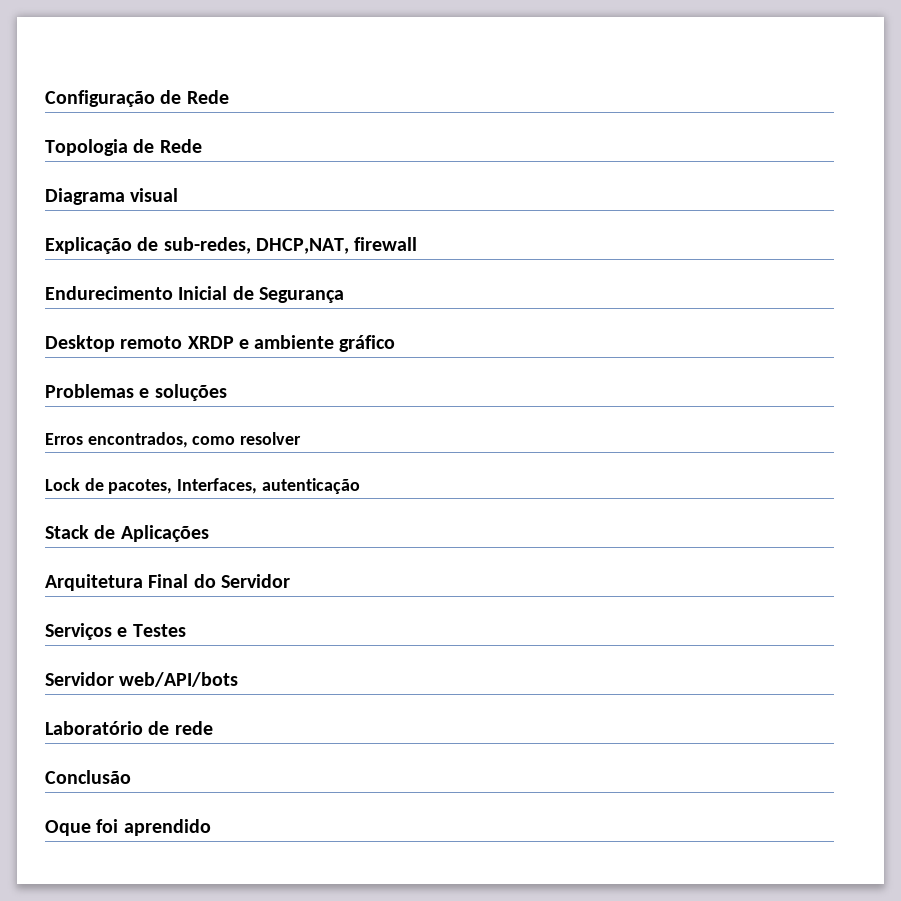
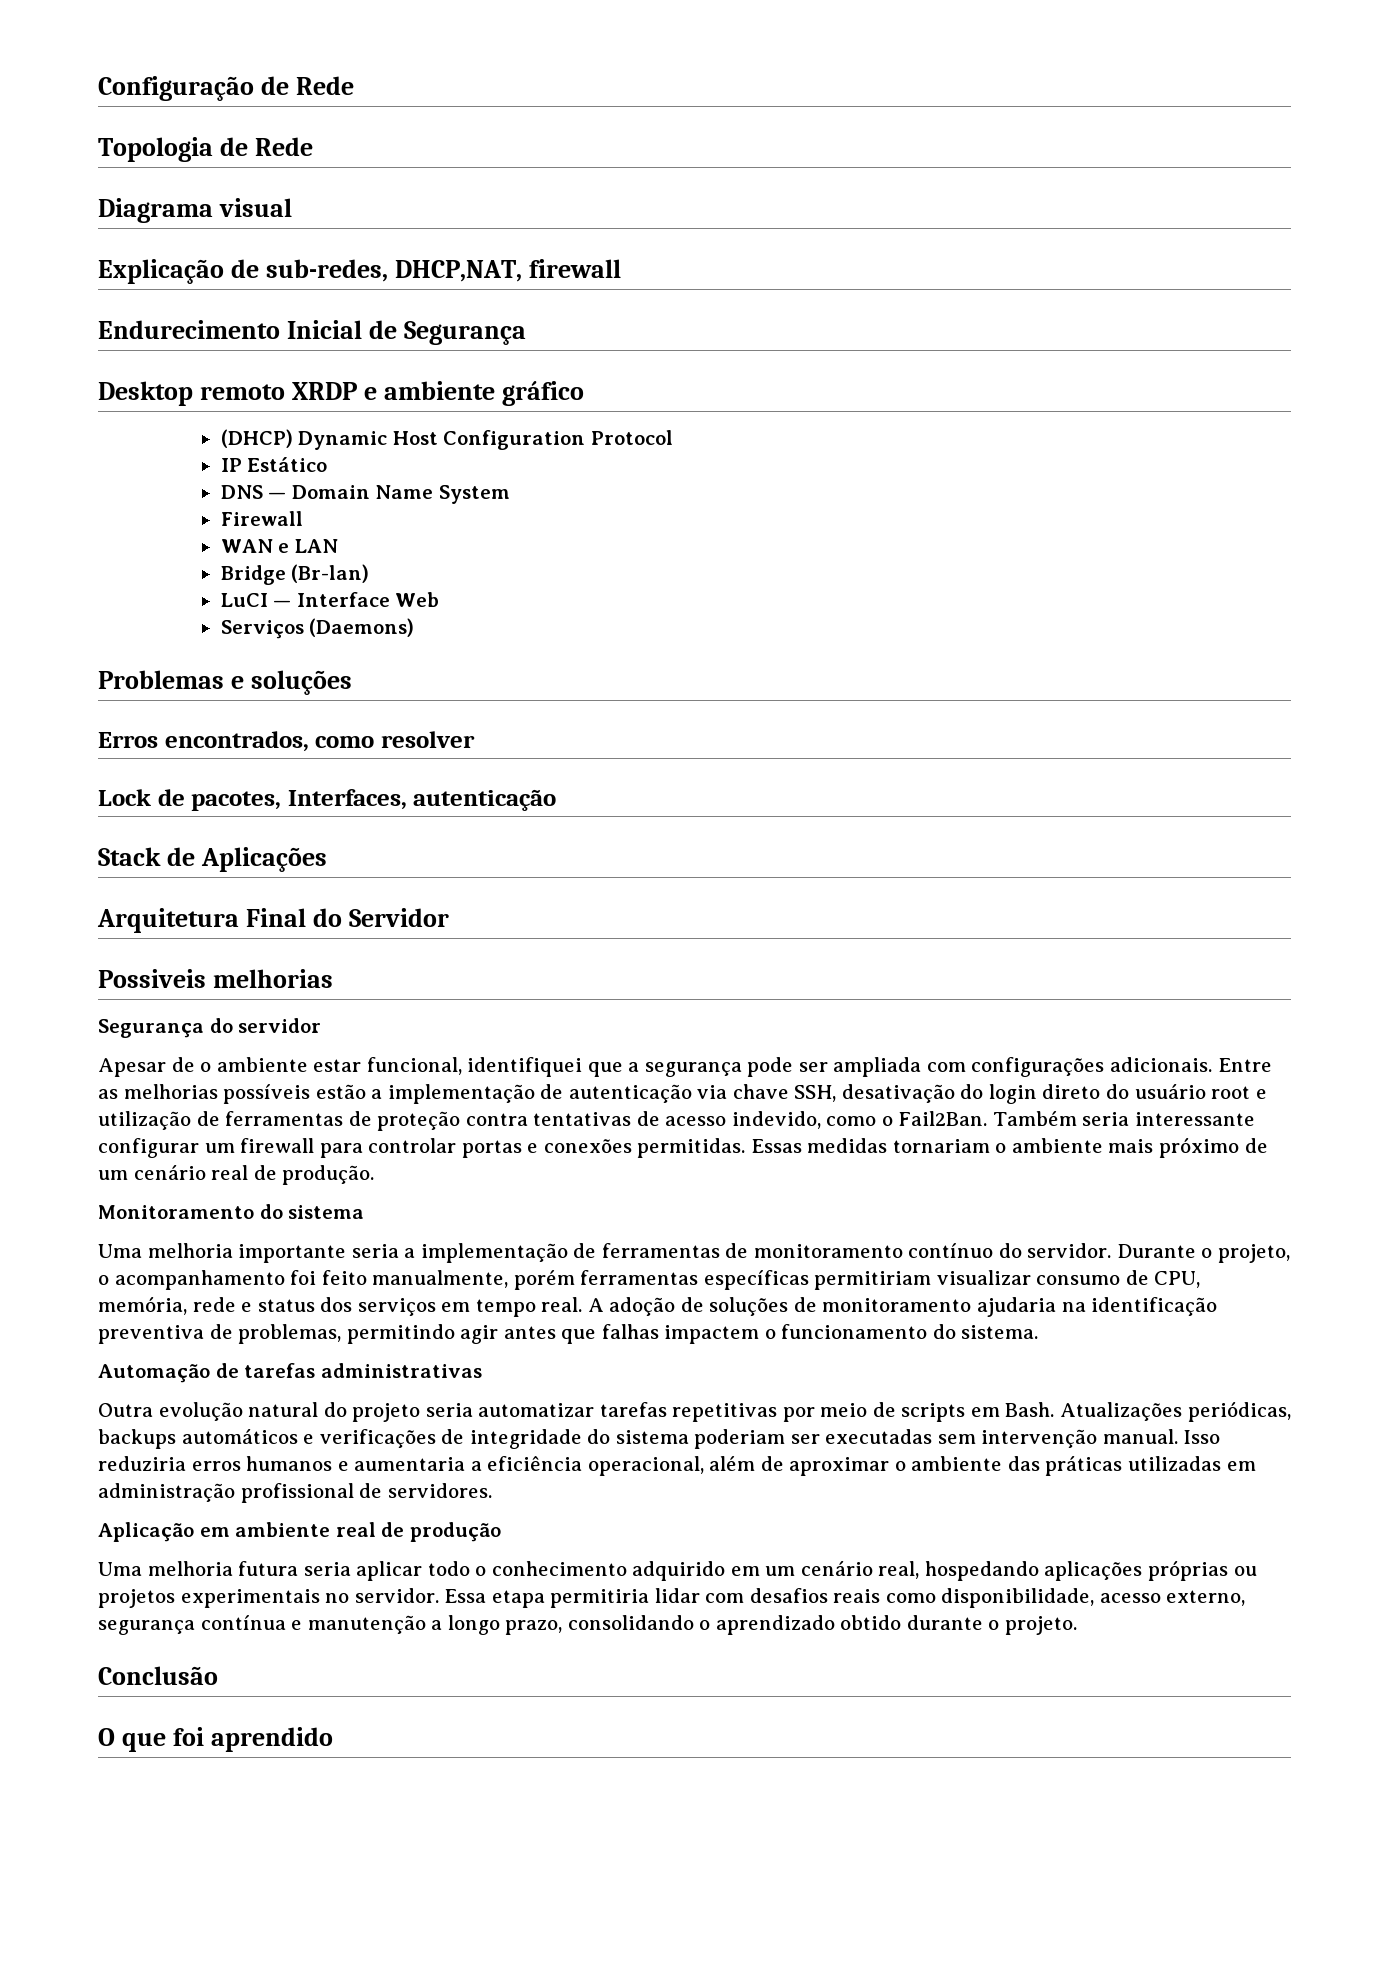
+ (DHCP) Dynamic Host Configuration Protocol
+ IP Estático
+ DNS — Domain Name System
+ Firewall
+ WAN e LAN
+ Bridge (Br-lan)
+ LuCI — Interface Web
+ Serviços (Daemons)
- Serviços e Testes
- Servidor web/API/bots
- Laboratório de rede
+ Possiveis melhorias
+ Segurança do servidor
+ Apesar de o ambiente estar funcional, identifiquei que a segurança pode ser ampliada com configurações adicionais. Entre as melhorias possíveis estão a implementação de autenticação via chave SSH, desativação do login direto do usuário root e utilização de ferramentas de proteção contra tentativas de acesso indevido, como o Fail2Ban. Também seria interessante configurar um firewall para controlar portas e conexões permitidas. Essas medidas tornariam o ambiente mais próximo de um cenário real de produção.
+ Monitoramento do sistema
+ Uma melhoria importante seria a implementação de ferramentas de monitoramento contínuo do servidor. Durante o projeto, o acompanhamento foi feito manualmente, porém ferramentas específicas permitiriam visualizar consumo de CPU, memória, rede e status dos serviços em tempo real. A adoção de soluções de monitoramento ajudaria na identificação preventiva de problemas, permitindo agir antes que falhas impactem o funcionamento do sistema.
+ Automação de tarefas administrativas
+ Outra evolução natural do projeto seria automatizar tarefas repetitivas por meio de scripts em Bash. Atualizações periódicas, backups automáticos e verificações de integridade do sistema poderiam ser executadas sem intervenção manual. Isso reduziria erros humanos e aumentaria a eficiência operacional, além de aproximar o ambiente das práticas utilizadas em administração profissional de servidores.
+ Aplicação em ambiente real de produção
+ Uma melhoria futura seria aplicar todo o conhecimento adquirido em um cenário real, hospedando aplicações próprias ou projetos experimentais no servidor. Essa etapa permitiria lidar com desafios reais como disponibilidade, acesso externo, segurança contínua e manutenção a longo prazo, consolidando o aprendizado obtido durante o projeto.
- Oque foi aprendido
+ O que foi aprendido

